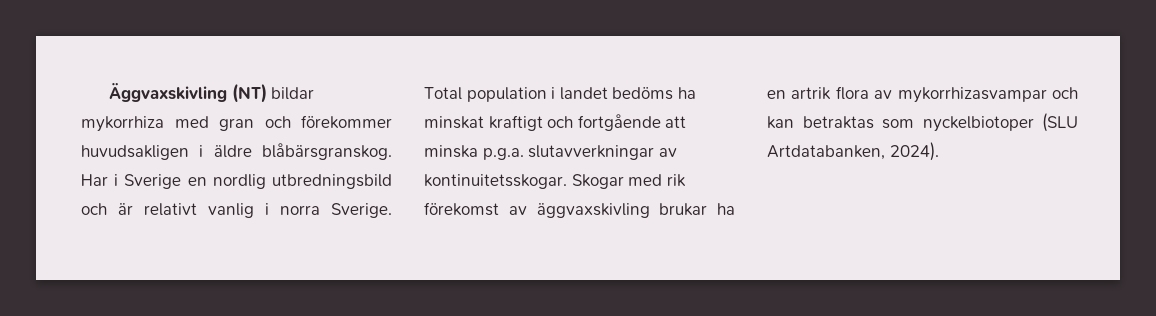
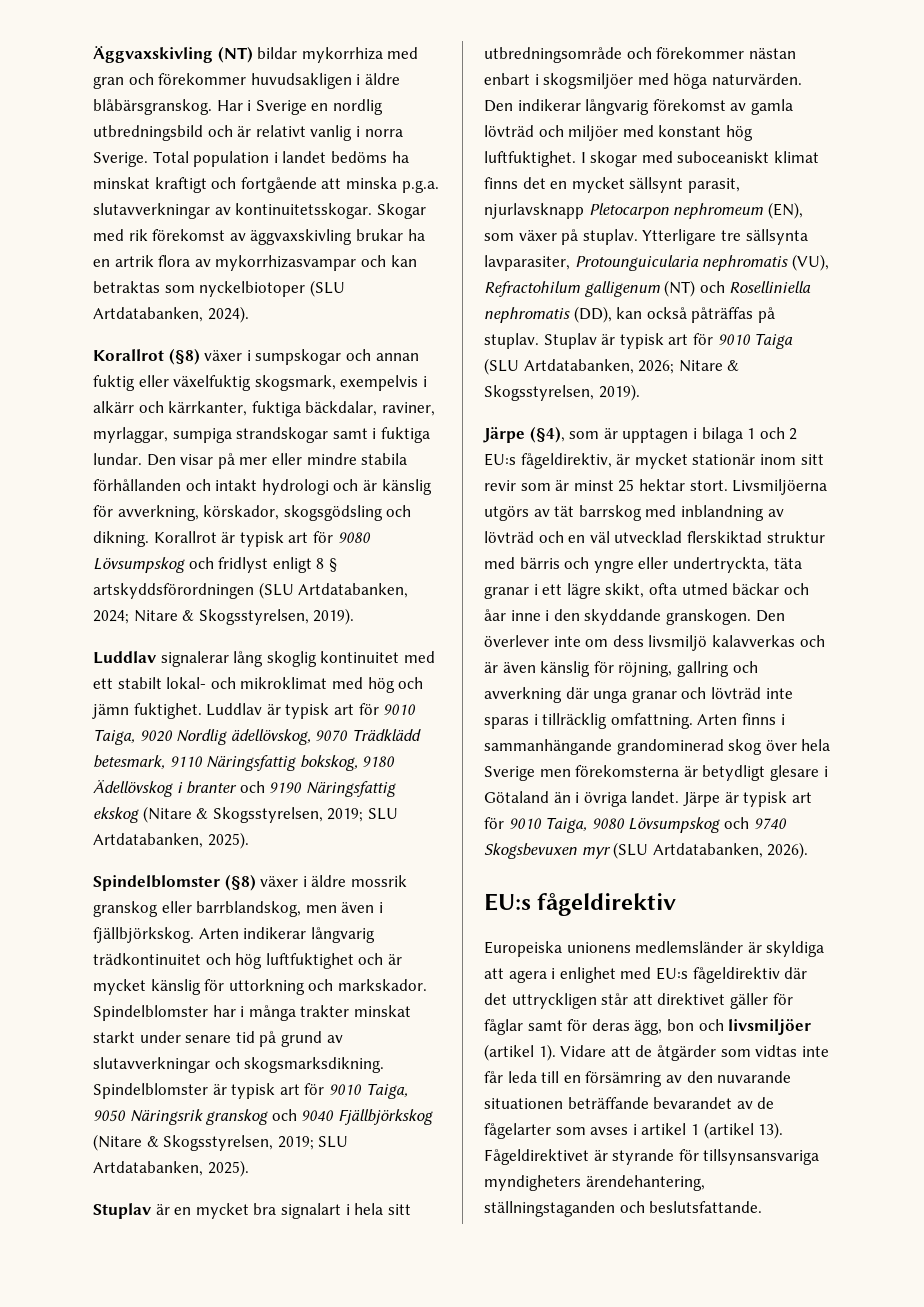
+ Korallrot (§8) växer i sumpskogar och annan fuktig eller växelfuktig skogsmark, exempelvis i alkärr och kärrkanter, fuktiga bäckdalar, raviner, myrlaggar, sumpiga strandskogar samt i fuktiga lundar. Den visar på mer eller mindre stabila förhållanden och intakt hydrologi och är känslig för avverkning, körskador, skogsgödsling och dikning. Korallrot är typisk art för 9080 Lövsumpskog och fridlyst enligt 8 § artskyddsförordningen (SLU Artdatabanken, 2024; Nitare & Skogsstyrelsen, 2019).
+ Luddlav signalerar lång skoglig kontinuitet med ett stabilt lokal- och mikroklimat med hög och jämn fuktighet. Luddlav är typisk art för 9010 Taiga, 9020 Nordlig ädellövskog, 9070 Trädklädd betesmark, 9110 Näringsfattig bokskog, 9180 Ädellövskog i branter och 9190 Näringsfattig ekskog (Nitare & Skogsstyrelsen, 2019; SLU Artdatabanken, 2025).
+ Spindelblomster (§8) växer i äldre mossrik granskog eller barrblandskog, men även i fjällbjörkskog. Arten indikerar långvarig trädkontinuitet och hög luftfuktighet och är mycket känslig för uttorkning och markskador. Spindelblomster har i många trakter minskat starkt under senare tid på grund av slutavverkningar och skogsmarksdikning. Spindelblomster är typisk art för 9010 Taiga, 9050 Näringsrik granskog och 9040 Fjällbjörkskog (Nitare & Skogsstyrelsen, 2019; SLU Artdatabanken, 2025).
+ Stuplav är en mycket bra signalart i hela sitt utbredningsområde och förekommer nästan enbart i skogsmiljöer med höga naturvärden. Den indikerar långvarig förekomst av gamla lövträd och miljöer med konstant hög luftfuktighet. I skogar med suboceaniskt klimat finns det en mycket sällsynt parasit, njurlavsknapp Pletocarpon nephromeum (EN), som växer på stuplav. Ytterligare tre sällsynta lavparasiter, Protounguicularia nephromatis (VU), Refractohilum galligenum (NT) och Roselliniella nephromatis (DD), kan också påträffas på stuplav. Stuplav är typisk art för 9010 Taiga (SLU Artdatabanken, 2026; Nitare & Skogsstyrelsen, 2019).
+ Järpe (§4), som är upptagen i bilaga 1 och 2 EU:s fågeldirektiv, är mycket stationär inom sitt revir som är minst 25 hektar stort. Livsmiljöerna utgörs av tät barrskog med inblandning av lövträd och en väl utvecklad flerskiktad struktur med bärris och yngre eller undertryckta, täta granar i ett lägre skikt, ofta utmed bäckar och åar inne i den skyddande granskogen. Den överlever inte om dess livsmiljö kalavverkas och är även känslig för röjning, gallring och avverkning där unga granar och lövträd inte sparas i tillräcklig omfattning. Arten finns i sammanhängande grandominerad skog över hela Sverige men förekomsterna är betydligt glesare i Götaland än i övriga landet. Järpe är typisk art för 9010 Taiga, 9080 Lövsumpskog och 9740 Skogsbevuxen myr (SLU Artdatabanken, 2026).
+ EU:s fågeldirektiv
+ Europeiska unionens medlemsländer är skyldiga att agera i enlighet med EU:s fågeldirektiv där det uttryckligen står att direktivet gäller för fåglar samt för deras ägg, bon och livsmiljöer (artikel 1). Vidare att de åtgärder som vidtas inte får leda till en försämring av den nuvarande situationen beträffande bevarandet av de fågelarter som avses i artikel 1 (artikel 13). Fågeldirektivet är styrande för tillsynsansvariga myndigheters ärendehantering, ställningstaganden och beslutsfattande.

